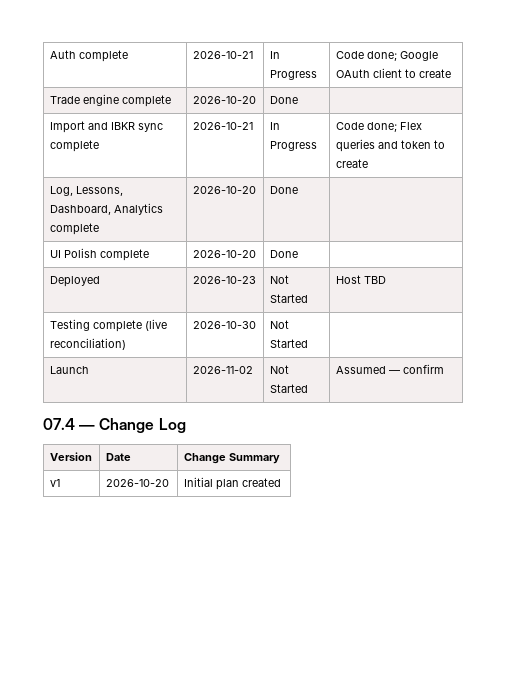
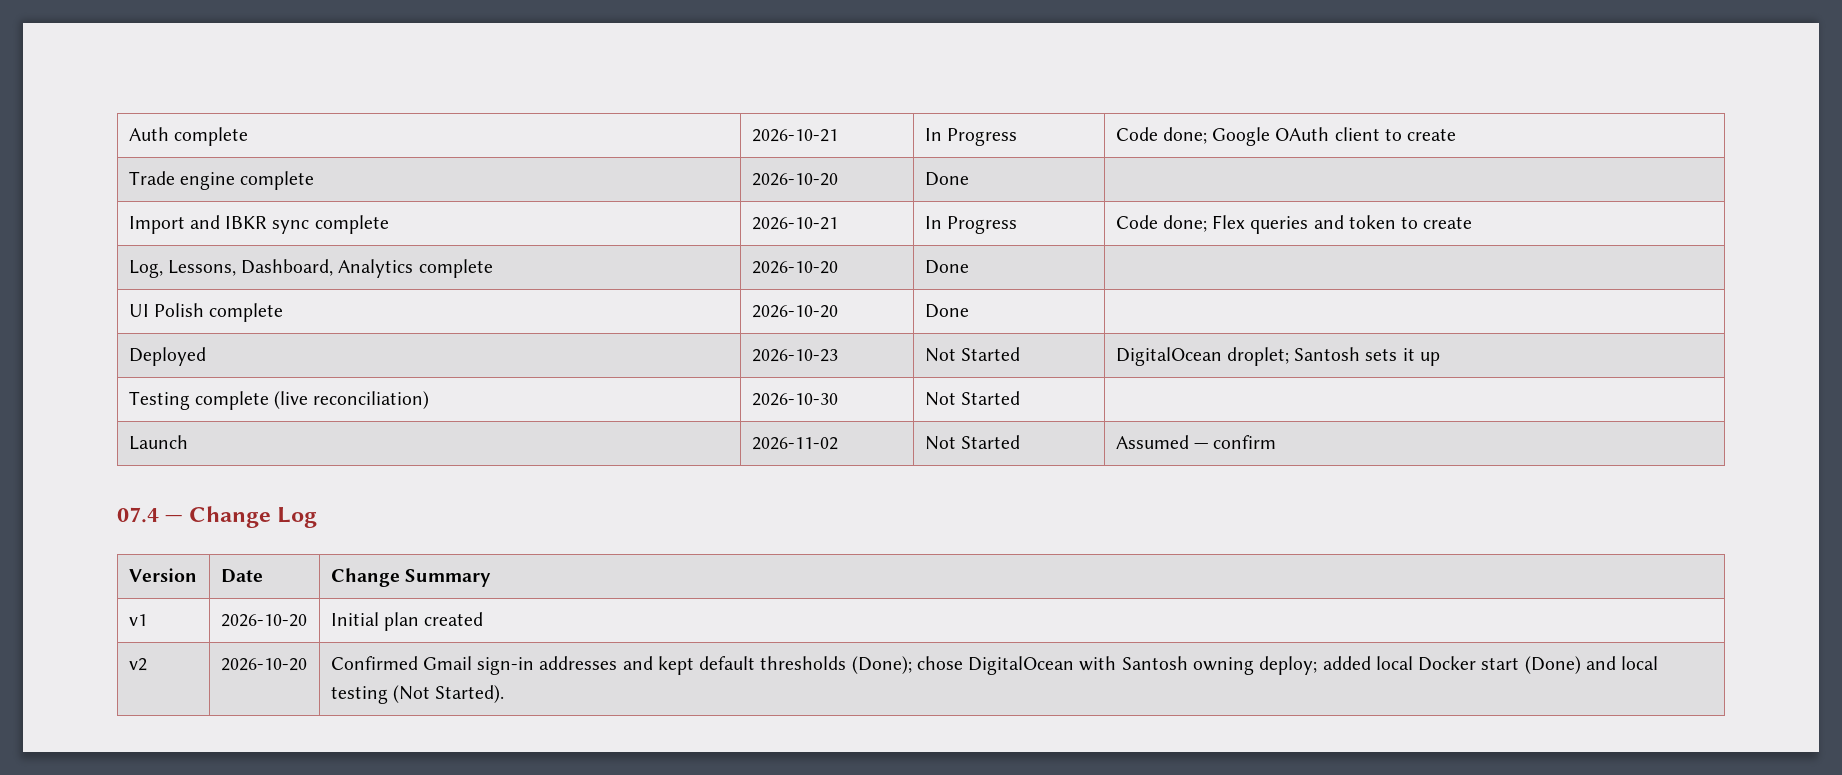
- Deployed | 2026-10-23 | Not Started | Host TBD
+ Deployed | 2026-10-23 | Not Started | DigitalOcean droplet; Santosh sets it up
+ v2 | 2026-10-20 | Confirmed Gmail sign-in addresses and kept default thresholds (Done); chose DigitalOcean with Santosh owning deploy; added local Docker start (Done) and local testing (Not Started).

